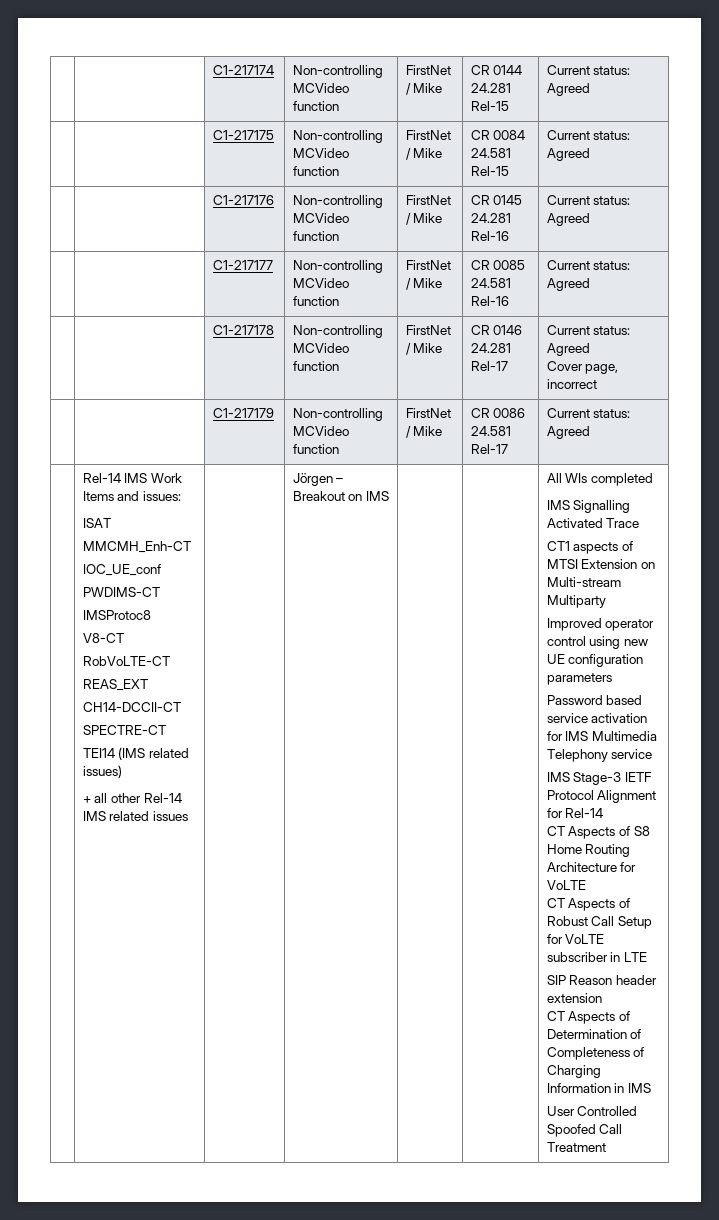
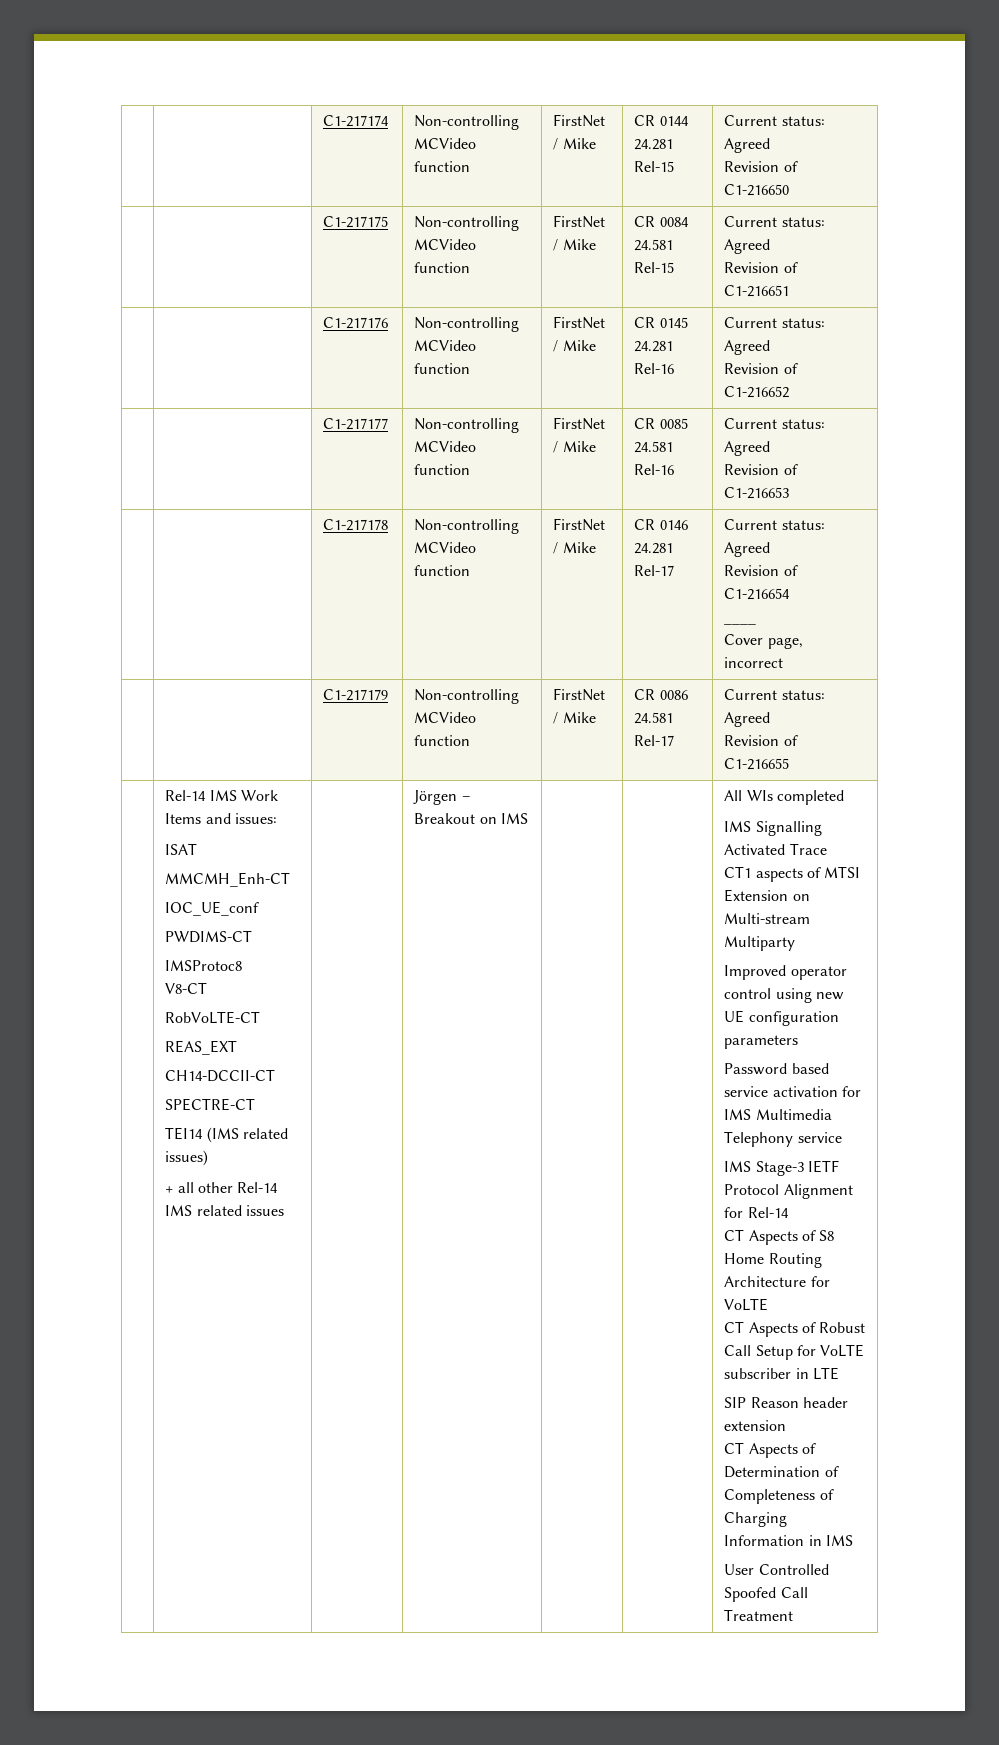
  | | C1-217174 | Non-controlling MCVideo function | FirstNet / Mike | CR 0144 24.281 Rel-15 | Current status: Agreed
+ Revision of C1-216650
  | | C1-217175 | Non-controlling MCVideo function | FirstNet / Mike | CR 0084 24.581 Rel-15 | Current status: Agreed
+ Revision of C1-216651
  | | C1-217176 | Non-controlling MCVideo function | FirstNet / Mike | CR 0145 24.281 Rel-16 | Current status: Agreed
+ Revision of C1-216652
  | | C1-217177 | Non-controlling MCVideo function | FirstNet / Mike | CR 0085 24.581 Rel-16 | Current status: Agreed
+ Revision of C1-216653
  | | C1-217178 | Non-controlling MCVideo function | FirstNet / Mike | CR 0146 24.281 Rel-17 | Current status: Agreed
+ Revision of C1-216654
+ ____
  | | C1-217179 | Non-controlling MCVideo function | FirstNet / Mike | CR 0086 24.581 Rel-17 | Current status: Agreed
+ Revision of C1-216655

